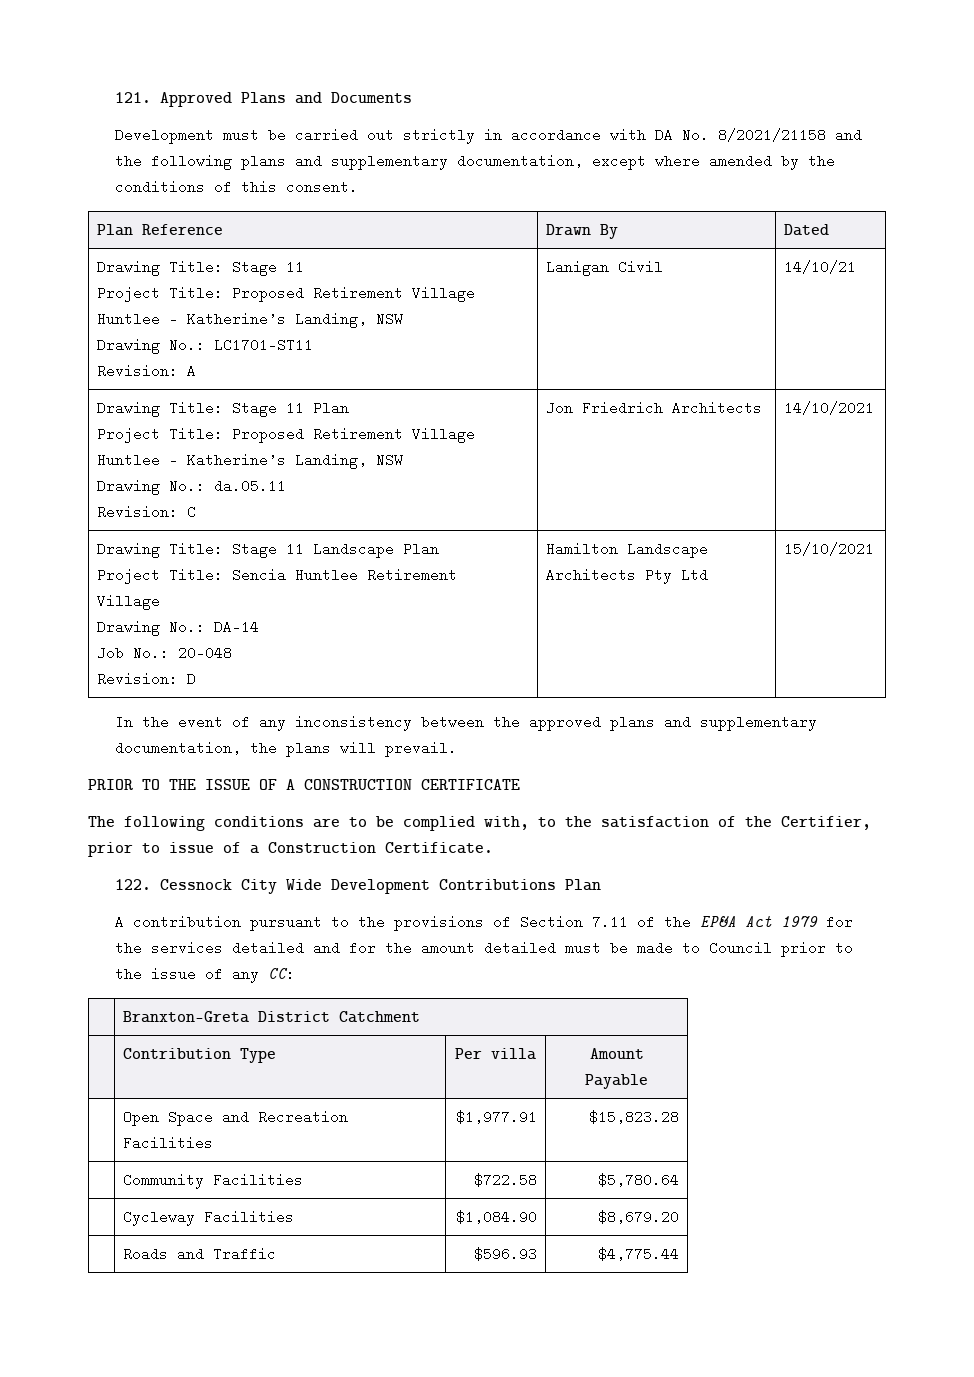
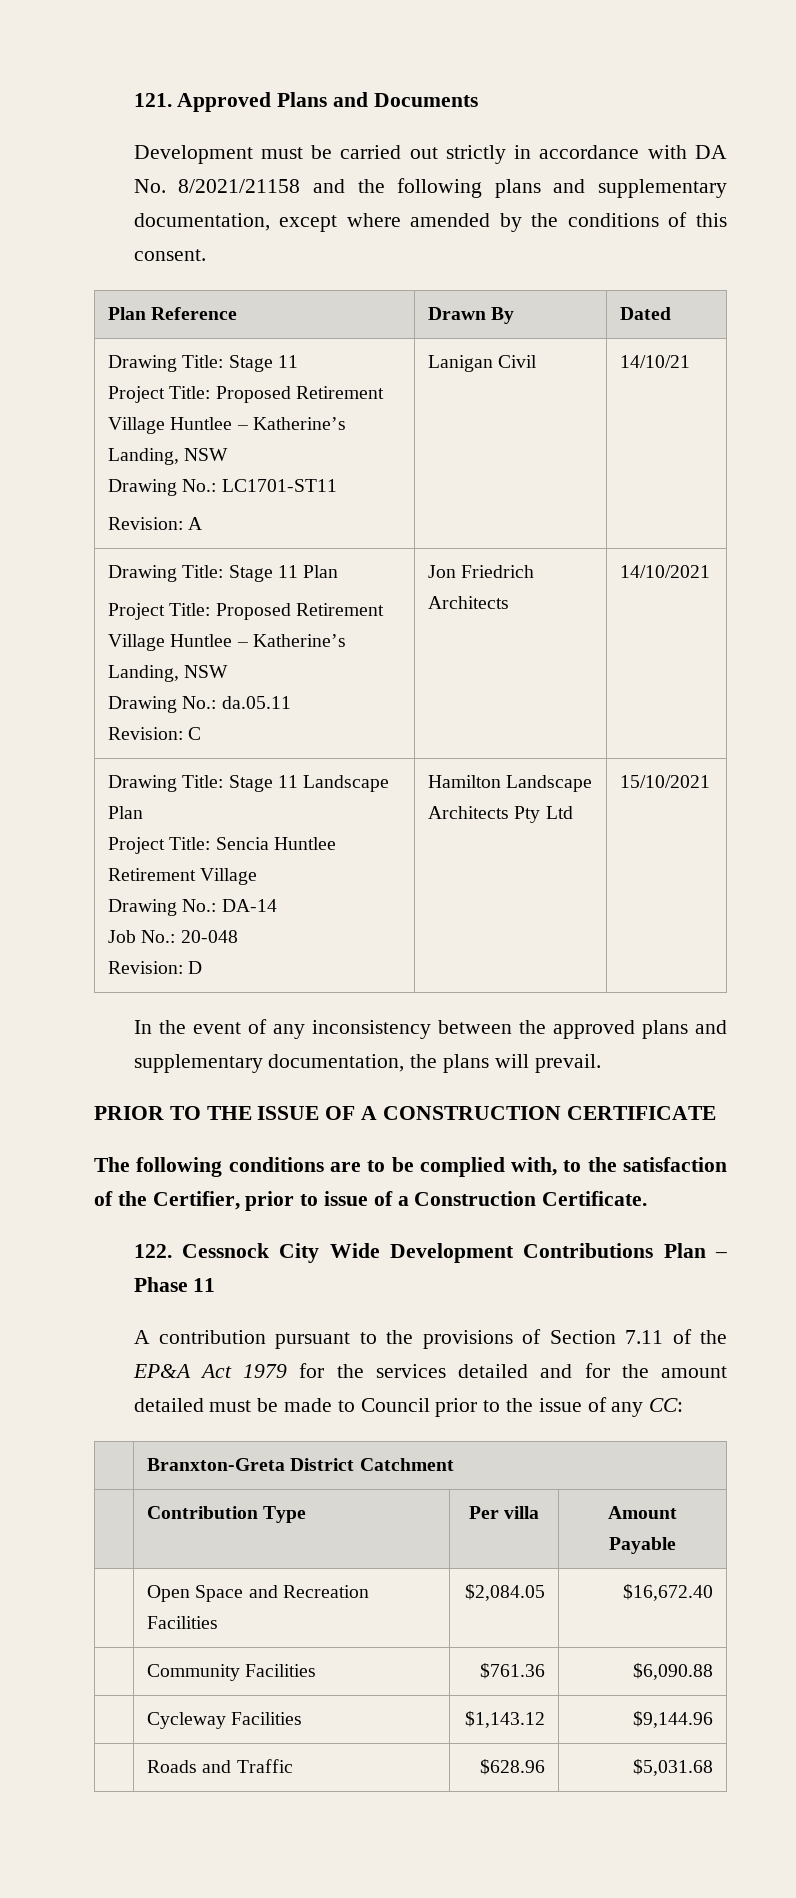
- 122. Cessnock City Wide Development Contributions Plan
+ 122. Cessnock City Wide Development Contributions Plan – Phase 11
- | Open Space and Recreation Facilities | $1,977.91 | $15,823.28
+ | Open Space and Recreation Facilities | $2,084.05 | $16,672.40
- | Community Facilities | $722.58 | $5,780.64
+ | Community Facilities | $761.36 | $6,090.88
- | Cycleway Facilities | $1,084.90 | $8,679.20
+ | Cycleway Facilities | $1,143.12 | $9,144.96
- | Roads and Traffic | $596.93 | $4,775.44
+ | Roads and Traffic | $628.96 | $5,031.68

